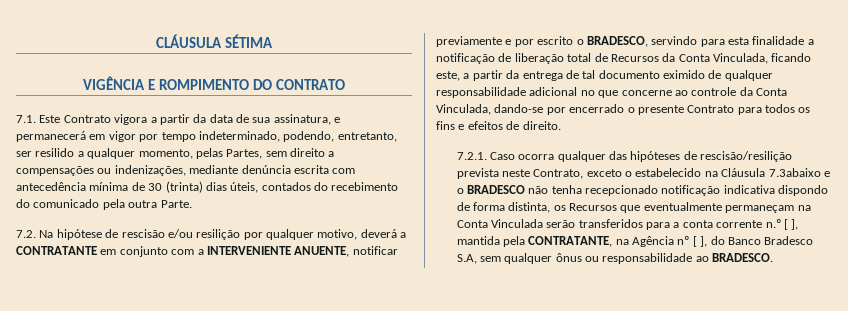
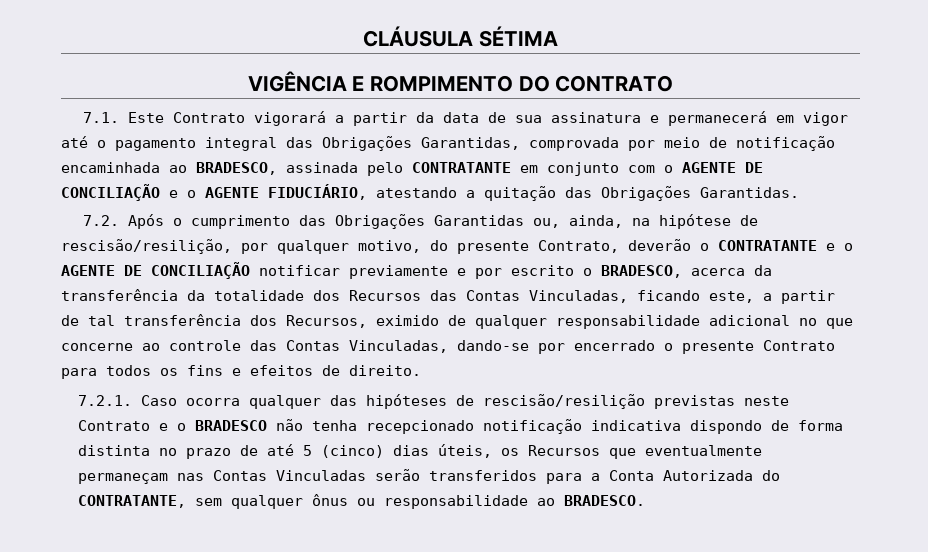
- 7.1. Este Contrato vigora a partir da data de sua assinatura, e permanecerá em vigor por tempo indeterminado, podendo, entretanto, ser resilido a qualquer momento, pelas Partes, sem direito a compensações ou indenizações, mediante denúncia escrita com antecedência mínima de 30 (trinta) dias úteis, contados do recebimento do comunicado pela outra Parte.
- 7.2. Na hipótese de rescisão e/ou resilição por qualquer motivo, deverá a CONTRATANTE em conjunto com a INTERVENIENTE ANUENTE, notificar previamente e por escrito o BRADESCO, servindo para esta finalidade a notificação de liberação total de Recursos da Conta Vinculada, ficando este, a partir da entrega de tal documento eximido de qualquer responsabilidade adicional no que concerne ao controle da Conta Vinculada, dando-se por encerrado o presente Contrato para todos os fins e efeitos de direito.
+ 7.1. Este Contrato vigorará a partir da data de sua assinatura e permanecerá em vigor até o pagamento integral das Obrigações Garantidas, comprovada por meio de notificação encaminhada ao BRADESCO, assinada pelo CONTRATANTE em conjunto com o AGENTE DE CONCILIAÇÃO e o AGENTE FIDUCIÁRIO, atestando a quitação das Obrigações Garantidas.
+ 7.2. Após o cumprimento das Obrigações Garantidas ou, ainda, na hipótese de rescisão/resilição, por qualquer motivo, do presente Contrato, deverão o CONTRATANTE e o AGENTE DE CONCILIAÇÃO notificar previamente e por escrito o BRADESCO, acerca da transferência da totalidade dos Recursos das Contas Vinculadas, ficando este, a partir de tal transferência dos Recursos, eximido de qualquer responsabilidade adicional no que concerne ao controle das Contas Vinculadas, dando-se por encerrado o presente Contrato para todos os fins e efeitos de direito.
- 7.2.1. Caso ocorra qualquer das hipóteses de rescisão/resilição prevista neste Contrato, exceto o estabelecido na Cláusula 7.3abaixo e o BRADESCO não tenha recepcionado notificação indicativa dispondo de forma distinta, os Recursos que eventualmente permaneçam na Conta Vinculada serão transferidos para a conta corrente n.º [ ], mantida pela CONTRATANTE, na Agência nº [ ], do Banco Bradesco S.A, sem qualquer ônus ou responsabilidade ao BRADESCO.
+ 7.2.1. Caso ocorra qualquer das hipóteses de rescisão/resilição previstas neste Contrato e o BRADESCO não tenha recepcionado notificação indicativa dispondo de forma distinta no prazo de até 5 (cinco) dias úteis, os Recursos que eventualmente permaneçam nas Contas Vinculadas serão transferidos para a Conta Autorizada do CONTRATANTE, sem qualquer ônus ou responsabilidade ao BRADESCO.

